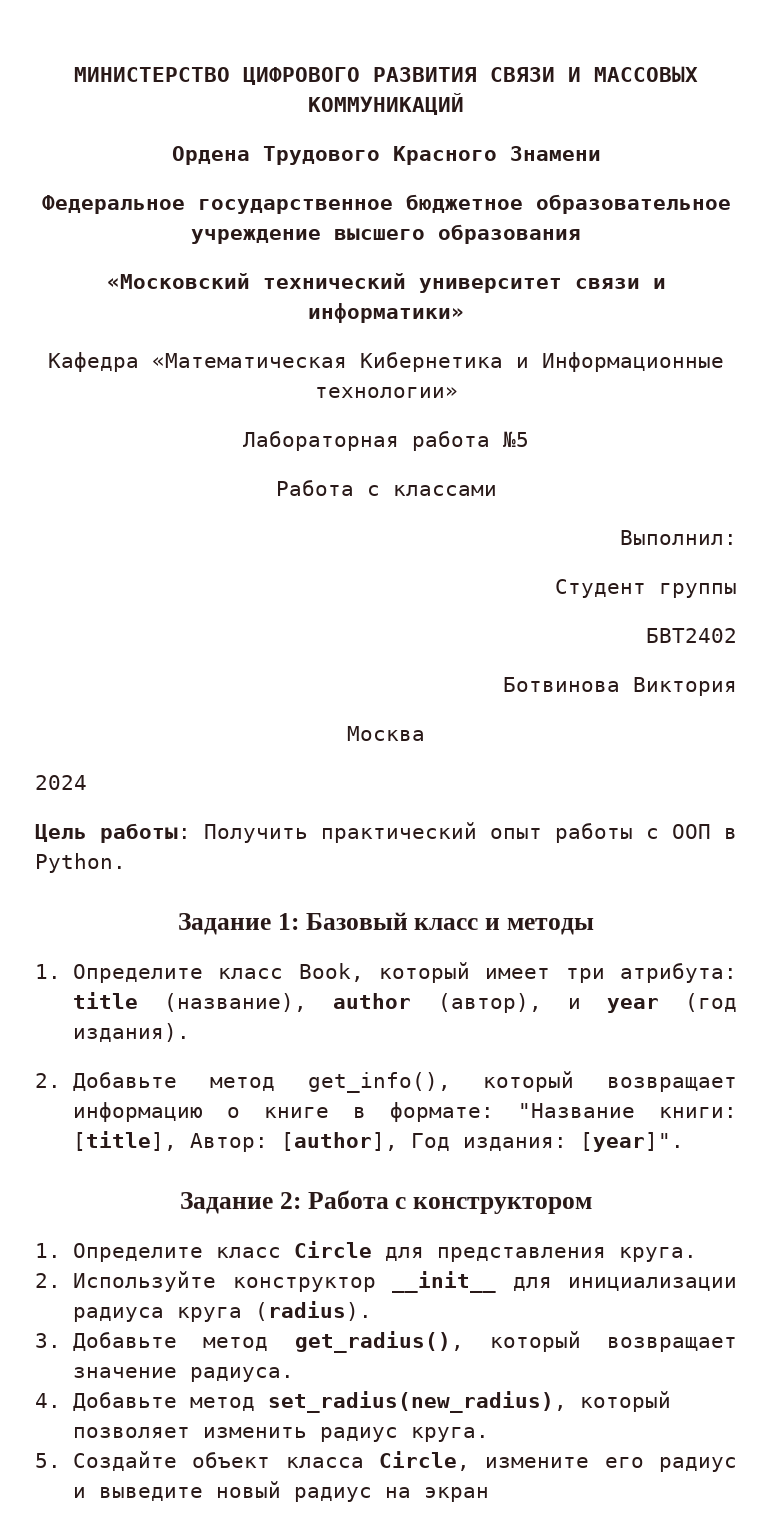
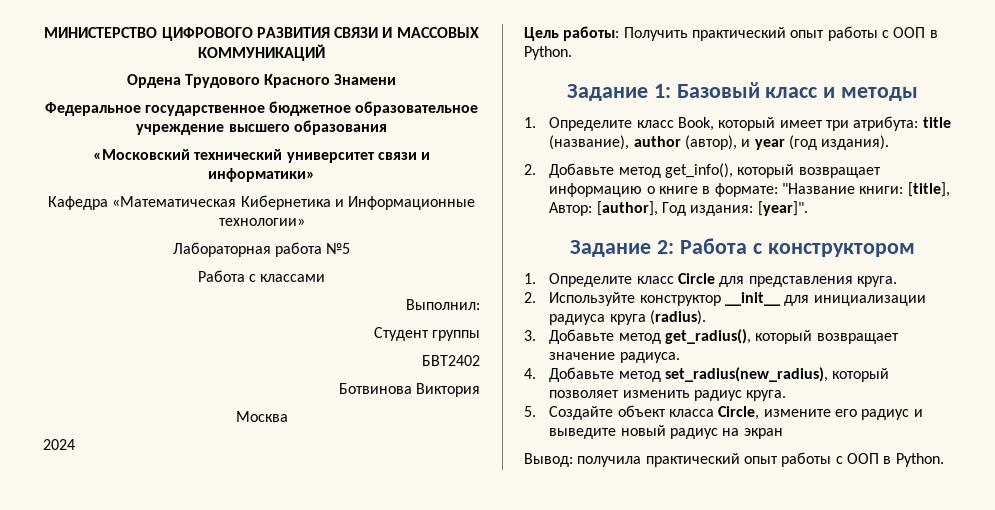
+ Вывод: получила практический опыт работы с ООП в Python.

